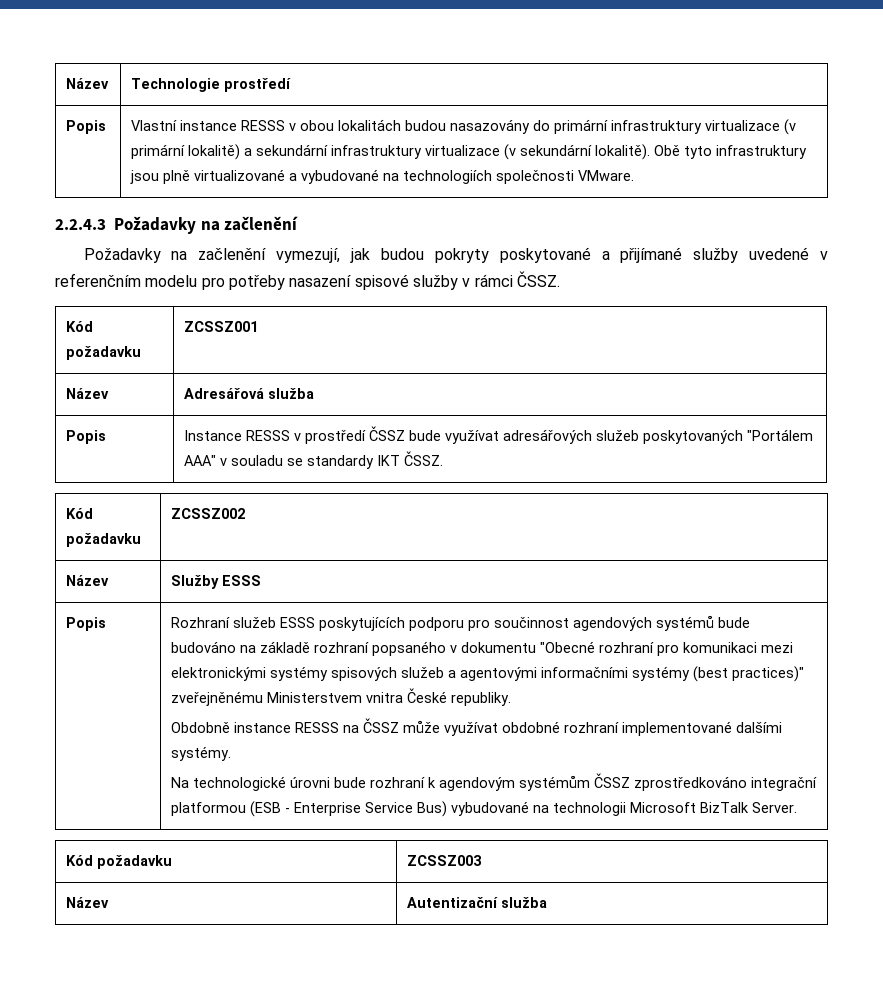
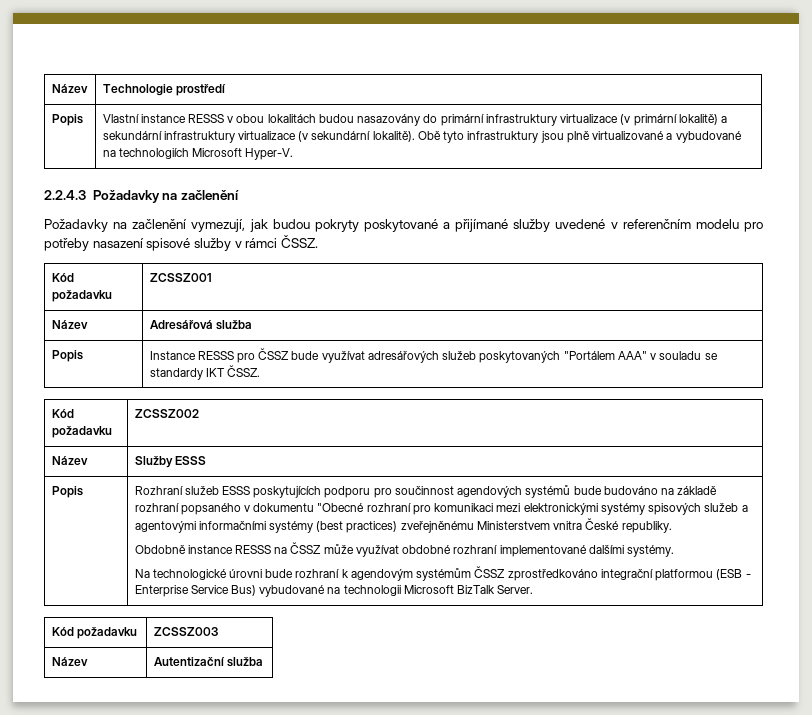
- Popis | Vlastní instance RESSS v obou lokalitách budou nasazovány do primární infrastruktury virtualizace (v primární lokalitě) a sekundární infrastruktury virtualizace (v sekundární lokalitě). Obě tyto infrastruktury jsou plně virtualizované a vybudované na technologiích společnosti VMware.
+ Popis | Vlastní instance RESSS v obou lokalitách budou nasazovány do primární infrastruktury virtualizace (v primární lokalitě) a sekundární infrastruktury virtualizace (v sekundární lokalitě). Obě tyto infrastruktury jsou plně virtualizované a vybudované na technologiích Microsoft Hyper-V.
- Popis | Instance RESSS v prostředí ČSSZ bude využívat adresářových služeb poskytovaných "Portálem AAA" v souladu se standardy IKT ČSSZ.
+ Popis | Instance RESSS pro ČSSZ bude využívat adresářových služeb poskytovaných "Portálem AAA" v souladu se standardy IKT ČSSZ.
- Rozhraní služeb ESSS poskytujících podporu pro součinnost agendových systémů bude budováno na základě rozhraní popsaného v dokumentu "Obecné rozhraní pro komunikaci mezi elektronickými systémy spisových služeb a agentovými informačními systémy (best practices)" zveřejněnému Ministerstvem vnitra České republiky.
+ Rozhraní služeb ESSS poskytujících podporu pro součinnost agendových systémů bude budováno na základě rozhraní popsaného v dokumentu "Obecné rozhraní pro komunikaci mezi elektronickými systémy spisových služeb a agentovými informačními systémy (best practices) zveřejněnému Ministerstvem vnitra České republiky.

